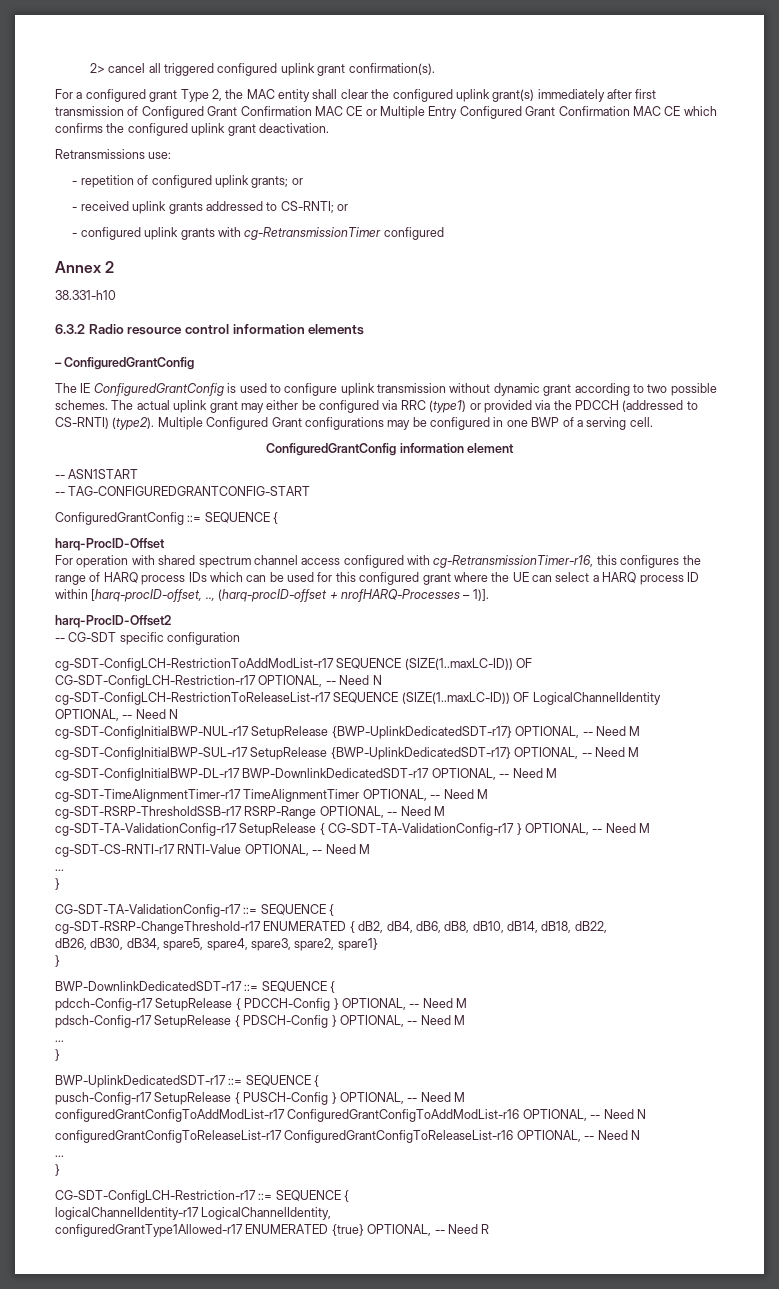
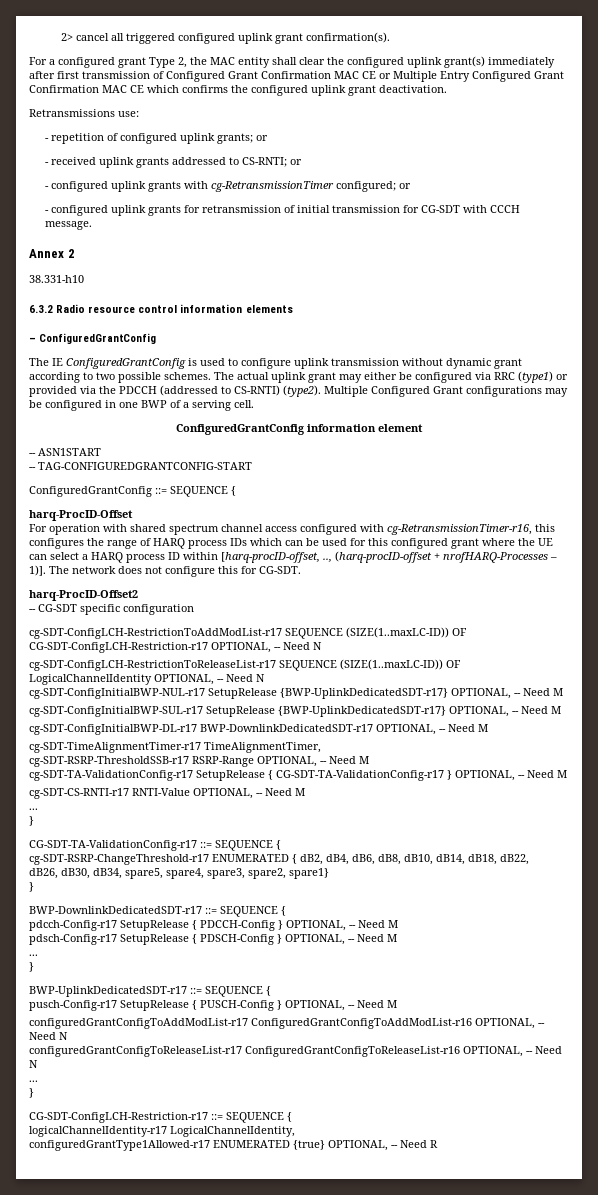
- - configured uplink grants with cg-RetransmissionTimer configured
+ - configured uplink grants with cg-RetransmissionTimer configured; or
+ - configured uplink grants for retransmission of initial transmission for CG-SDT with CCCH message.
+ The network does not configure this for CG-SDT.
- cg-SDT-TimeAlignmentTimer-r17 TimeAlignmentTimer OPTIONAL, -- Need M
+ cg-SDT-TimeAlignmentTimer-r17 TimeAlignmentTimer,

